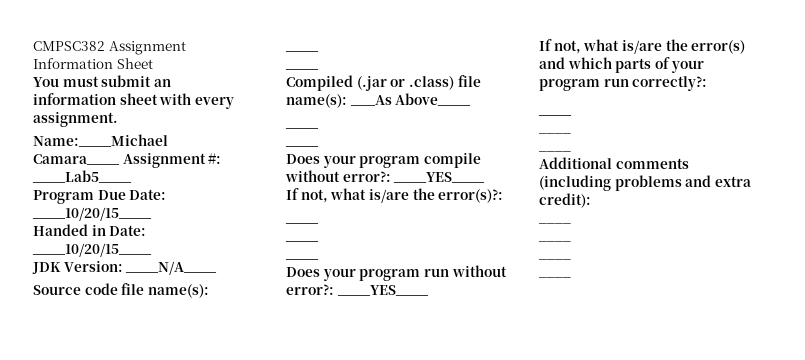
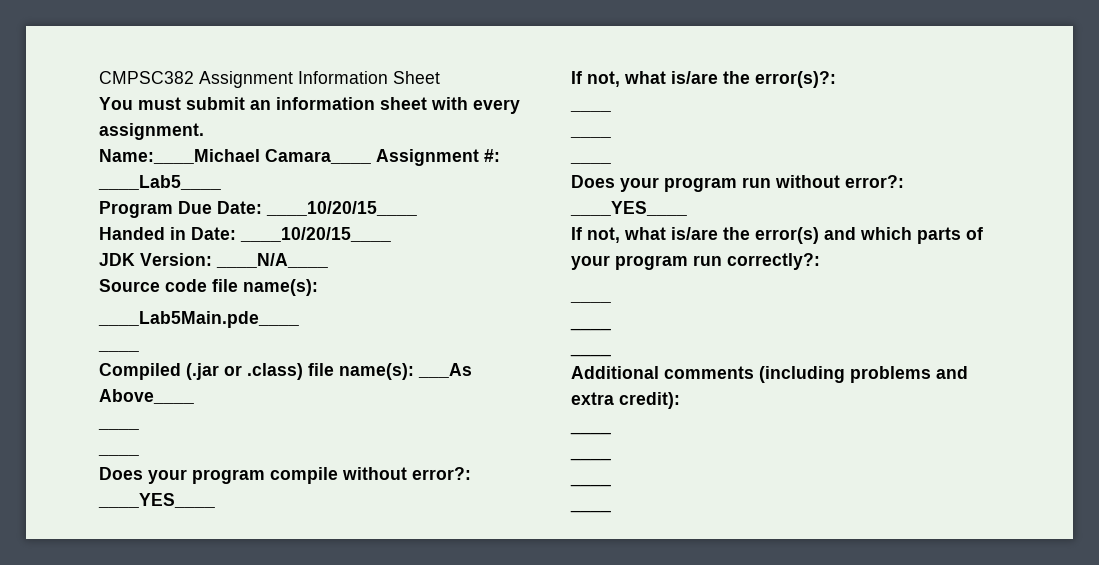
  Source code file name(s):
- ____
+ ____Lab5Main.pde____

